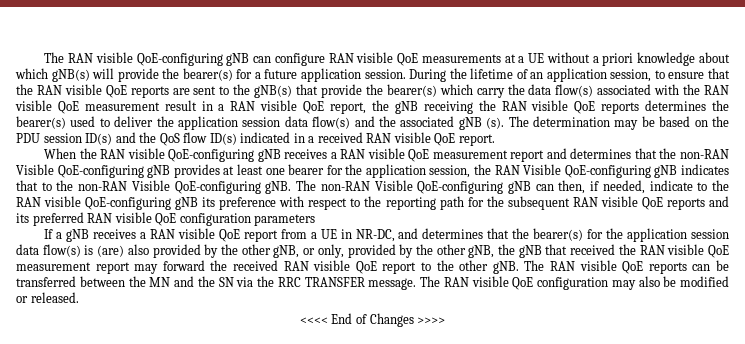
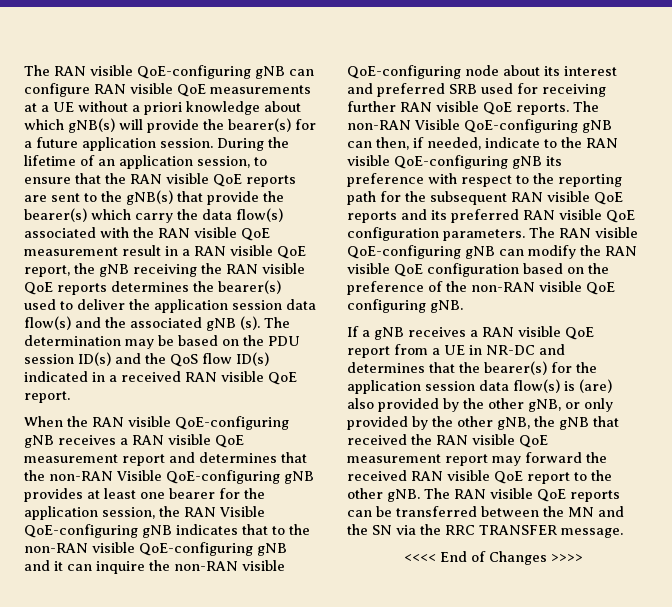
- When the RAN visible QoE-configuring gNB receives a RAN visible QoE measurement report and determines that the non-RAN Visible QoE-configuring gNB provides at least one bearer for the application session, the RAN Visible QoE-configuring gNB indicates that to the non-RAN Visible QoE-configuring gNB.
+ When the RAN visible QoE-configuring gNB receives a RAN visible QoE measurement report and determines that the non-RAN Visible QoE-configuring gNB provides at least one bearer for the application session, the RAN Visible QoE-configuring gNB indicates that to the non-RAN visible QoE-configuring gNB and it can inquire the non-RAN visible QoE-configuring node about its interest and preferred SRB used for receiving further RAN visible QoE reports.
- The non-RAN Visible QoE-configuring gNB can then, if needed, indicate to the RAN visible QoE-configuring gNB its preference with respect to the reporting path for the subsequent RAN visible QoE reports and its preferred RAN visible QoE configuration parameters
+ The non-RAN Visible QoE-configuring gNB can then, if needed, indicate to the RAN visible QoE-configuring gNB its preference with respect to the reporting path for the subsequent RAN visible QoE reports and its preferred RAN visible QoE configuration parameters. The RAN visible QoE-configuring gNB can modify the RAN visible QoE configuration based on the preference of the non-RAN visible QoE configuring gNB.
- If a gNB receives a RAN visible QoE report from a UE in NR-DC, and determines that the bearer(s) for the application session data flow(s) is (are) also provided by the other gNB, or only, provided by the other gNB, the gNB that received the RAN visible QoE measurement report may forward the received RAN visible QoE report to the other gNB.
+ If a gNB receives a RAN visible QoE report from a UE in NR-DC and determines that the bearer(s) for the application session data flow(s) is (are) also provided by the other gNB, or only provided by the other gNB, the gNB that received the RAN visible QoE measurement report may forward the received RAN visible QoE report to the other gNB.
- The RAN visible QoE configuration may also be modified or released.

